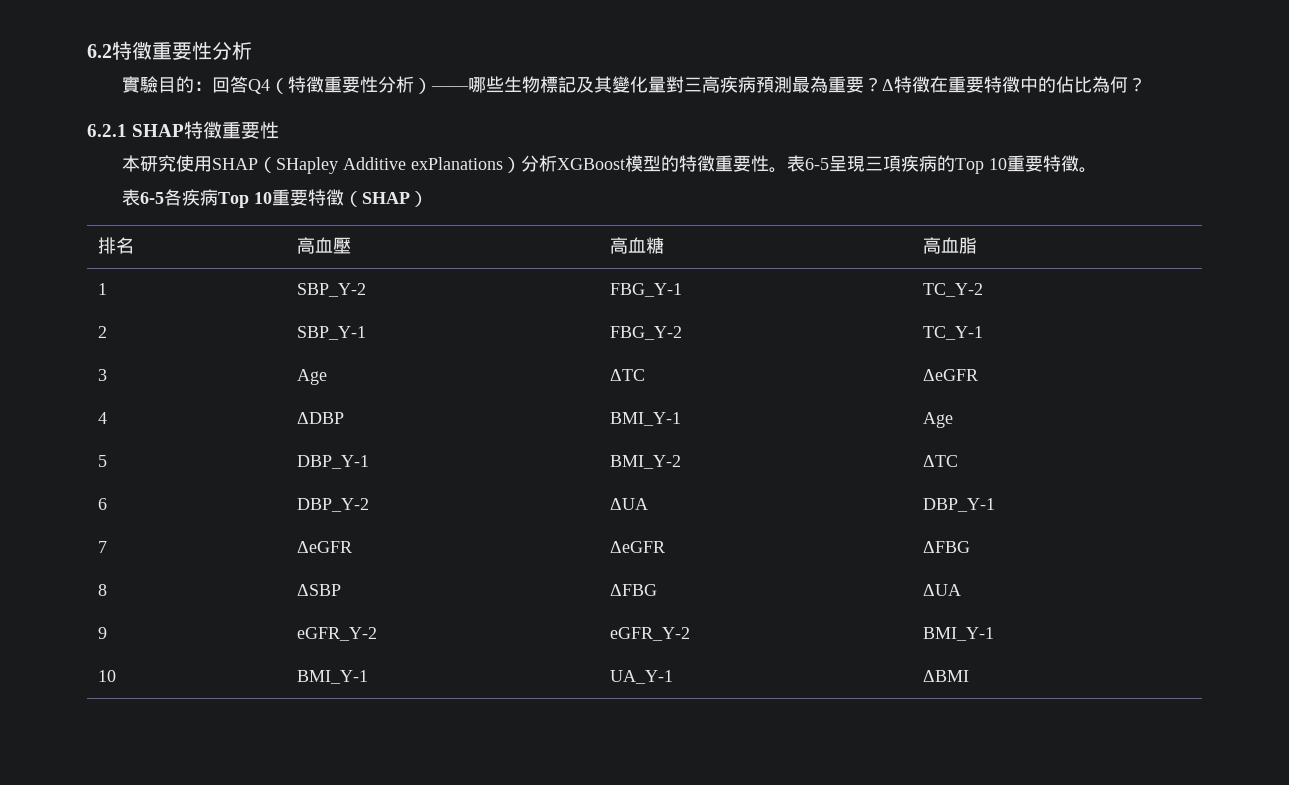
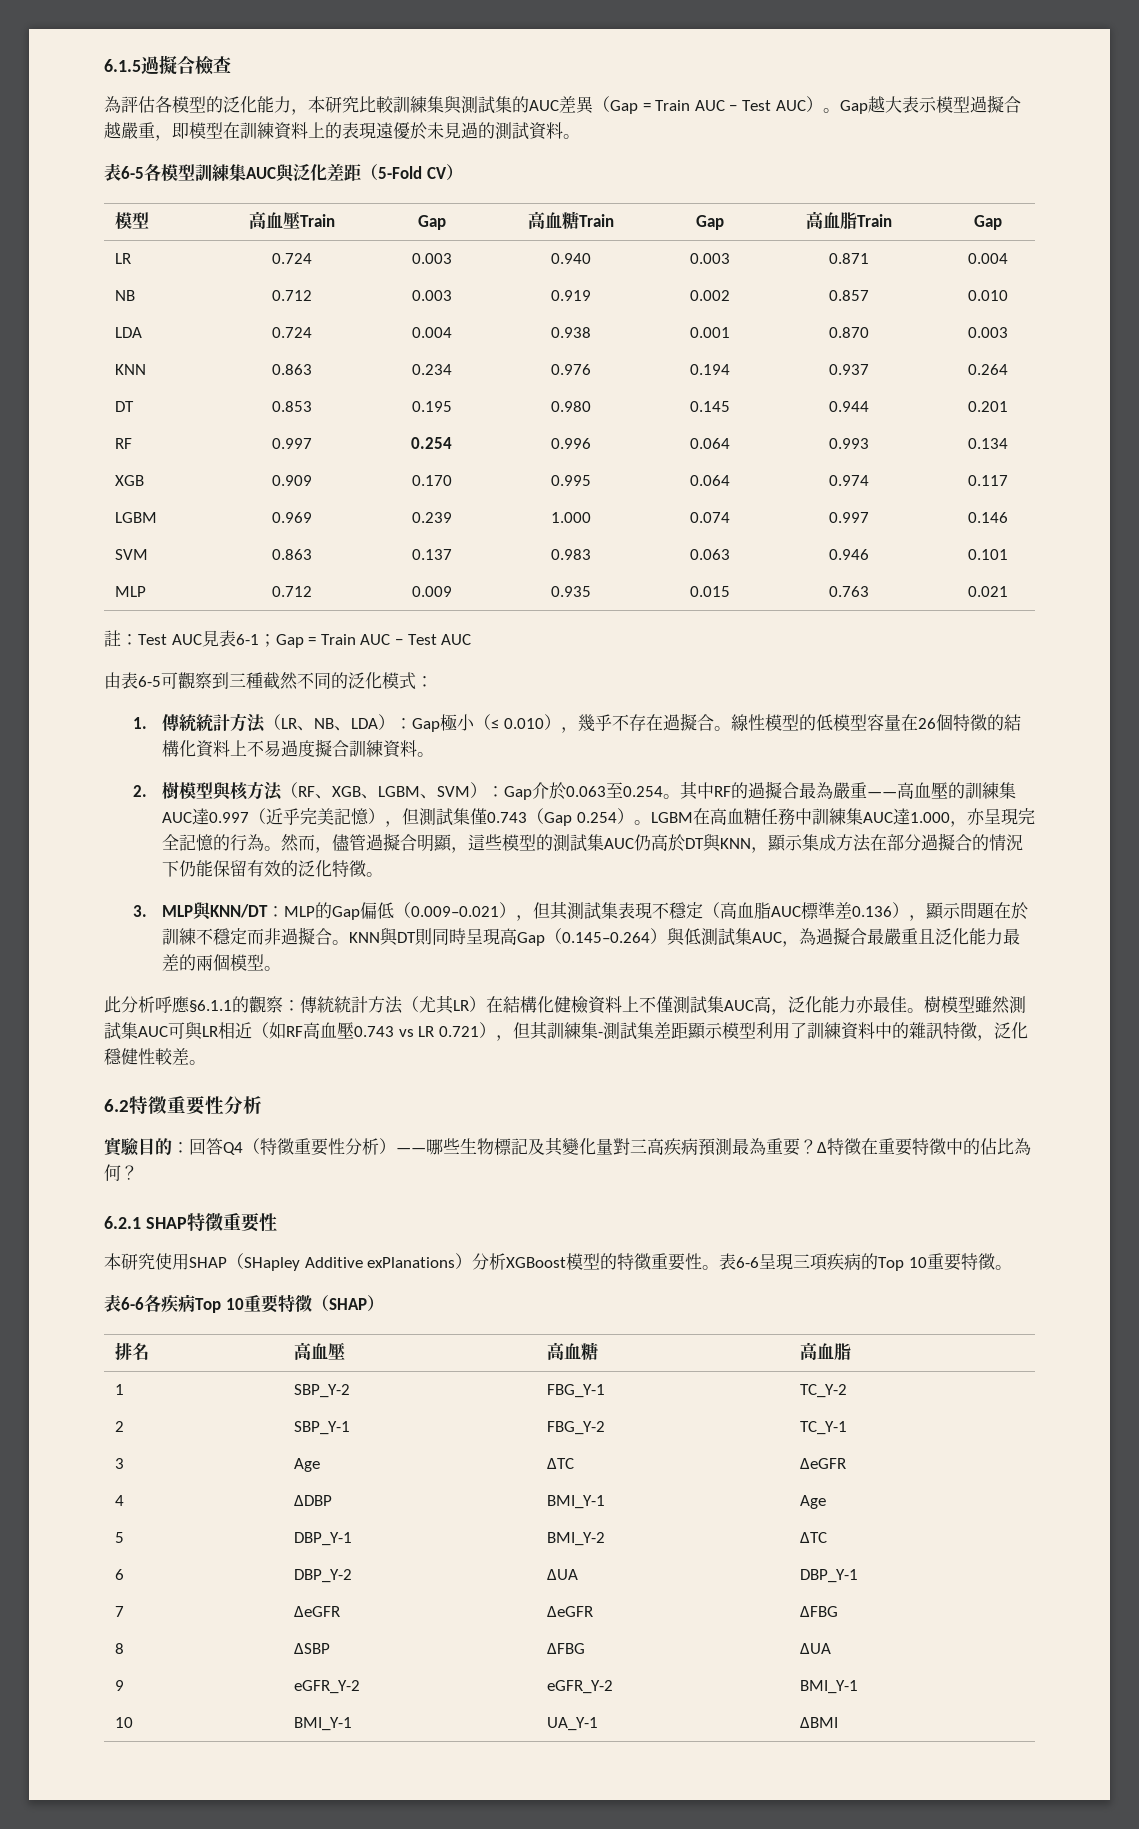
+ 6.1.5過擬合檢查
+ 為評估各模型的泛化能力，本研究比較訓練集與測試集的AUC差異（Gap = Train AUC − Test AUC）。Gap越大表示模型過擬合越嚴重，即模型在訓練資料上的表現遠優於未見過的測試資料。
+ 表6-5各模型訓練集AUC與泛化差距（5-Fold CV）
+ 模型 | 高血壓Train | Gap | 高血糖Train | Gap | 高血脂Train | Gap
+ LR | 0.724 | 0.003 | 0.940 | 0.003 | 0.871 | 0.004
+ NB | 0.712 | 0.003 | 0.919 | 0.002 | 0.857 | 0.010
+ LDA | 0.724 | 0.004 | 0.938 | 0.001 | 0.870 | 0.003
+ KNN | 0.863 | 0.234 | 0.976 | 0.194 | 0.937 | 0.264
+ DT | 0.853 | 0.195 | 0.980 | 0.145 | 0.944 | 0.201
+ RF | 0.997 | 0.254 | 0.996 | 0.064 | 0.993 | 0.134
+ XGB | 0.909 | 0.170 | 0.995 | 0.064 | 0.974 | 0.117
+ LGBM | 0.969 | 0.239 | 1.000 | 0.074 | 0.997 | 0.146
+ SVM | 0.863 | 0.137 | 0.983 | 0.063 | 0.946 | 0.101
+ MLP | 0.712 | 0.009 | 0.935 | 0.015 | 0.763 | 0.021
+ 註：Test AUC見表6-1；Gap = Train AUC − Test AUC
+ 由表6-5可觀察到三種截然不同的泛化模式：
+ 1.傳統統計方法（LR、NB、LDA）：Gap極小（≤ 0.010），幾乎不存在過擬合。線性模型的低模型容量在26個特徵的結構化資料上不易過度擬合訓練資料。
+ 2.樹模型與核方法（RF、XGB、LGBM、SVM）：Gap介於0.063至0.254。其中RF的過擬合最為嚴重——高血壓的訓練集AUC達0.997（近乎完美記憶），但測試集僅0.743（Gap 0.254）。LGBM在高血糖任務中訓練集AUC達1.000，亦呈現完全記憶的行為。然而，儘管過擬合明顯，這些模型的測試集AUC仍高於DT與KNN，顯示集成方法在部分過擬合的情況下仍能保留有效的泛化特徵。
+ 3. MLP與KNN/DT：MLP的Gap偏低（0.009–0.021），但其測試集表現不穩定（高血脂AUC標準差0.136），顯示問題在於訓練不穩定而非過擬合。KNN與DT則同時呈現高Gap（0.145–0.264）與低測試集AUC，為過擬合最嚴重且泛化能力最差的兩個模型。
+ 此分析呼應§6.1.1的觀察：傳統統計方法（尤其LR）在結構化健檢資料上不僅測試集AUC高，泛化能力亦最佳。樹模型雖然測試集AUC可與LR相近（如RF高血壓0.743 vs LR 0.721），但其訓練集-測試集差距顯示模型利用了訓練資料中的雜訊特徵，泛化穩健性較差。
- 表6-5呈現三項疾病的Top 10重要特徵。
+ 表6-6呈現三項疾病的Top 10重要特徵。
- 表6-5各疾病Top 10重要特徵（SHAP）
+ 表6-6各疾病Top 10重要特徵（SHAP）

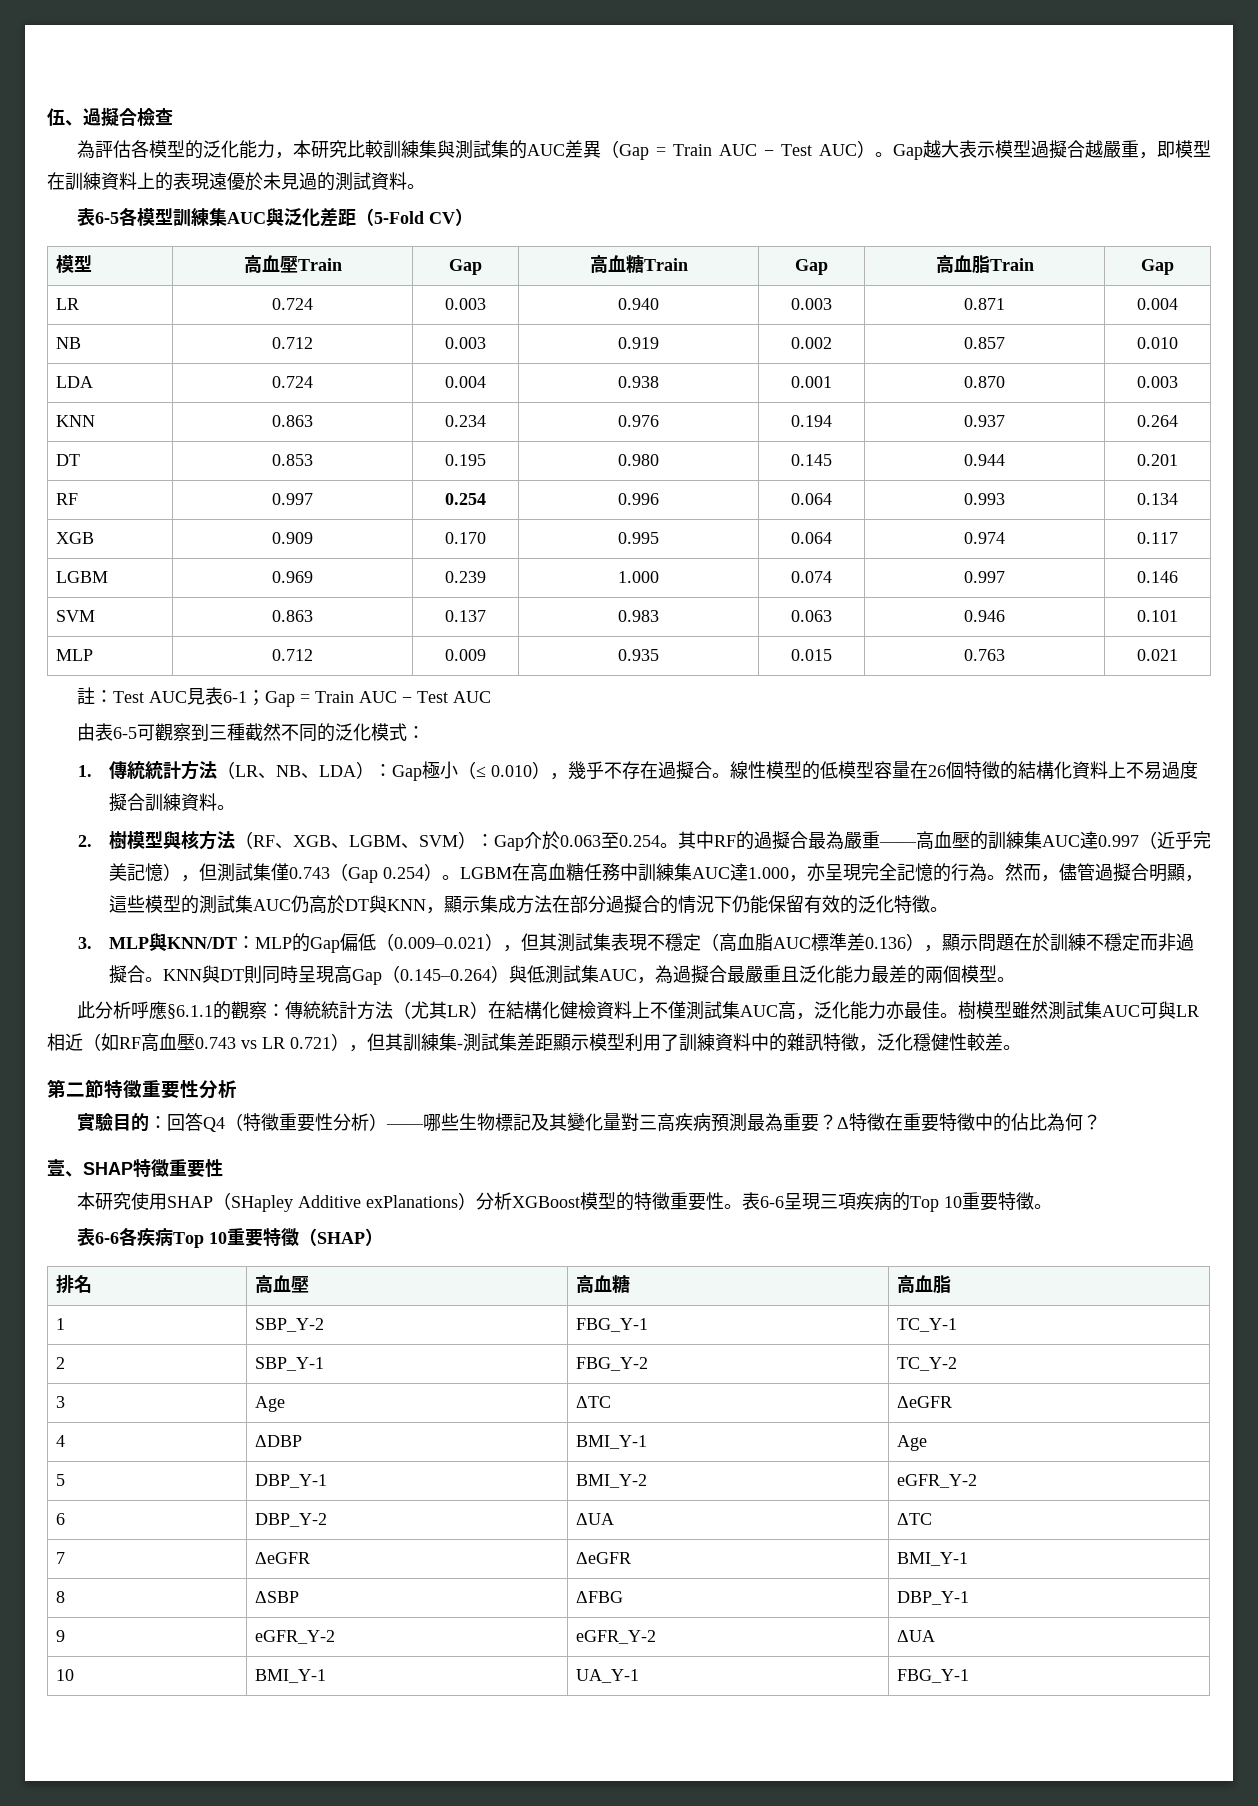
- 6.1.5過擬合檢查
+ 伍、過擬合檢查
- 6.2特徵重要性分析
+ 第二節特徵重要性分析
- 6.2.1 SHAP特徵重要性
+ 壹、SHAP特徵重要性
- 1 | SBP_Y-2 | FBG_Y-1 | TC_Y-2
+ 1 | SBP_Y-2 | FBG_Y-1 | TC_Y-1
- 2 | SBP_Y-1 | FBG_Y-2 | TC_Y-1
+ 2 | SBP_Y-1 | FBG_Y-2 | TC_Y-2
- 5 | DBP_Y-1 | BMI_Y-2 | ΔTC
+ 5 | DBP_Y-1 | BMI_Y-2 | eGFR_Y-2
- 6 | DBP_Y-2 | ΔUA | DBP_Y-1
+ 6 | DBP_Y-2 | ΔUA | ΔTC
- 7 | ΔeGFR | ΔeGFR | ΔFBG
+ 7 | ΔeGFR | ΔeGFR | BMI_Y-1
- 8 | ΔSBP | ΔFBG | ΔUA
+ 8 | ΔSBP | ΔFBG | DBP_Y-1
- 9 | eGFR_Y-2 | eGFR_Y-2 | BMI_Y-1
+ 9 | eGFR_Y-2 | eGFR_Y-2 | ΔUA
- 10 | BMI_Y-1 | UA_Y-1 | ΔBMI
+ 10 | BMI_Y-1 | UA_Y-1 | FBG_Y-1

